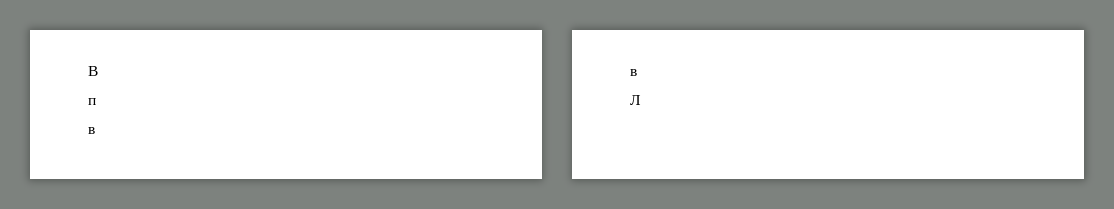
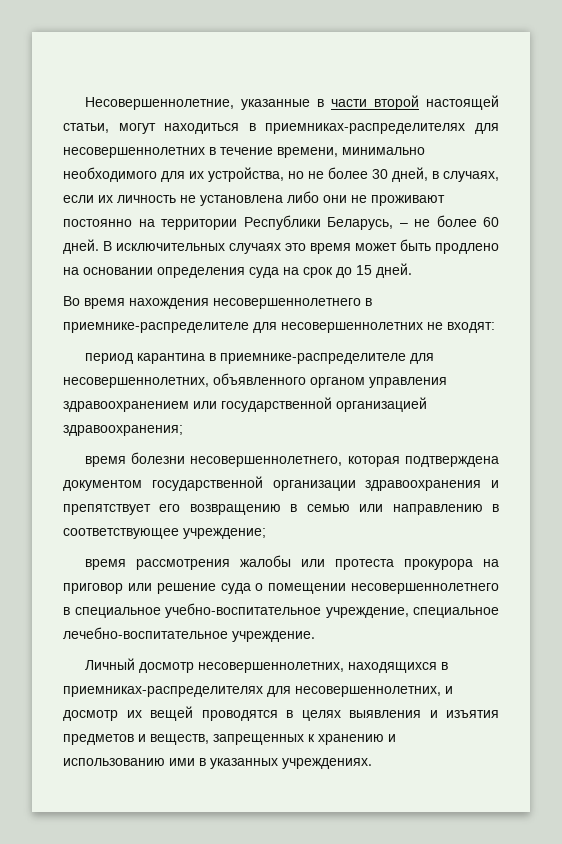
- В
- п
- в
- в
- Л
+ Несовершеннолетние, указанные в части второй настоящей статьи, могут находиться в приемниках-распределителях для несовершеннолетних в течение времени, минимально необходимого для их устройства, но не более 30 дней, в случаях, если их личность не установлена либо они не проживают постоянно на территории Республики Беларусь, – не более 60 дней. В исключительных случаях это время может быть продлено на основании определения суда на срок до 15 дней.
+ Во время нахождения несовершеннолетнего в приемнике-распределителе для несовершеннолетних не входят:
+ период карантина в приемнике-распределителе для несовершеннолетних, объявленного органом управления здравоохранением или государственной организацией здравоохранения;
+ время болезни несовершеннолетнего, которая подтверждена документом государственной организации здравоохранения и препятствует его возвращению в семью или направлению в соответствующее учреждение;
+ время рассмотрения жалобы или протеста прокурора на приговор или решение суда о помещении несовершеннолетнего в специальное учебно-воспитательное учреждение, специальное лечебно-воспитательное учреждение.
+ Личный досмотр несовершеннолетних, находящихся в приемниках-распределителях для несовершеннолетних, и досмотр их вещей проводятся в целях выявления и изъятия предметов и веществ, запрещенных к хранению и использованию ими в указанных учреждениях.

